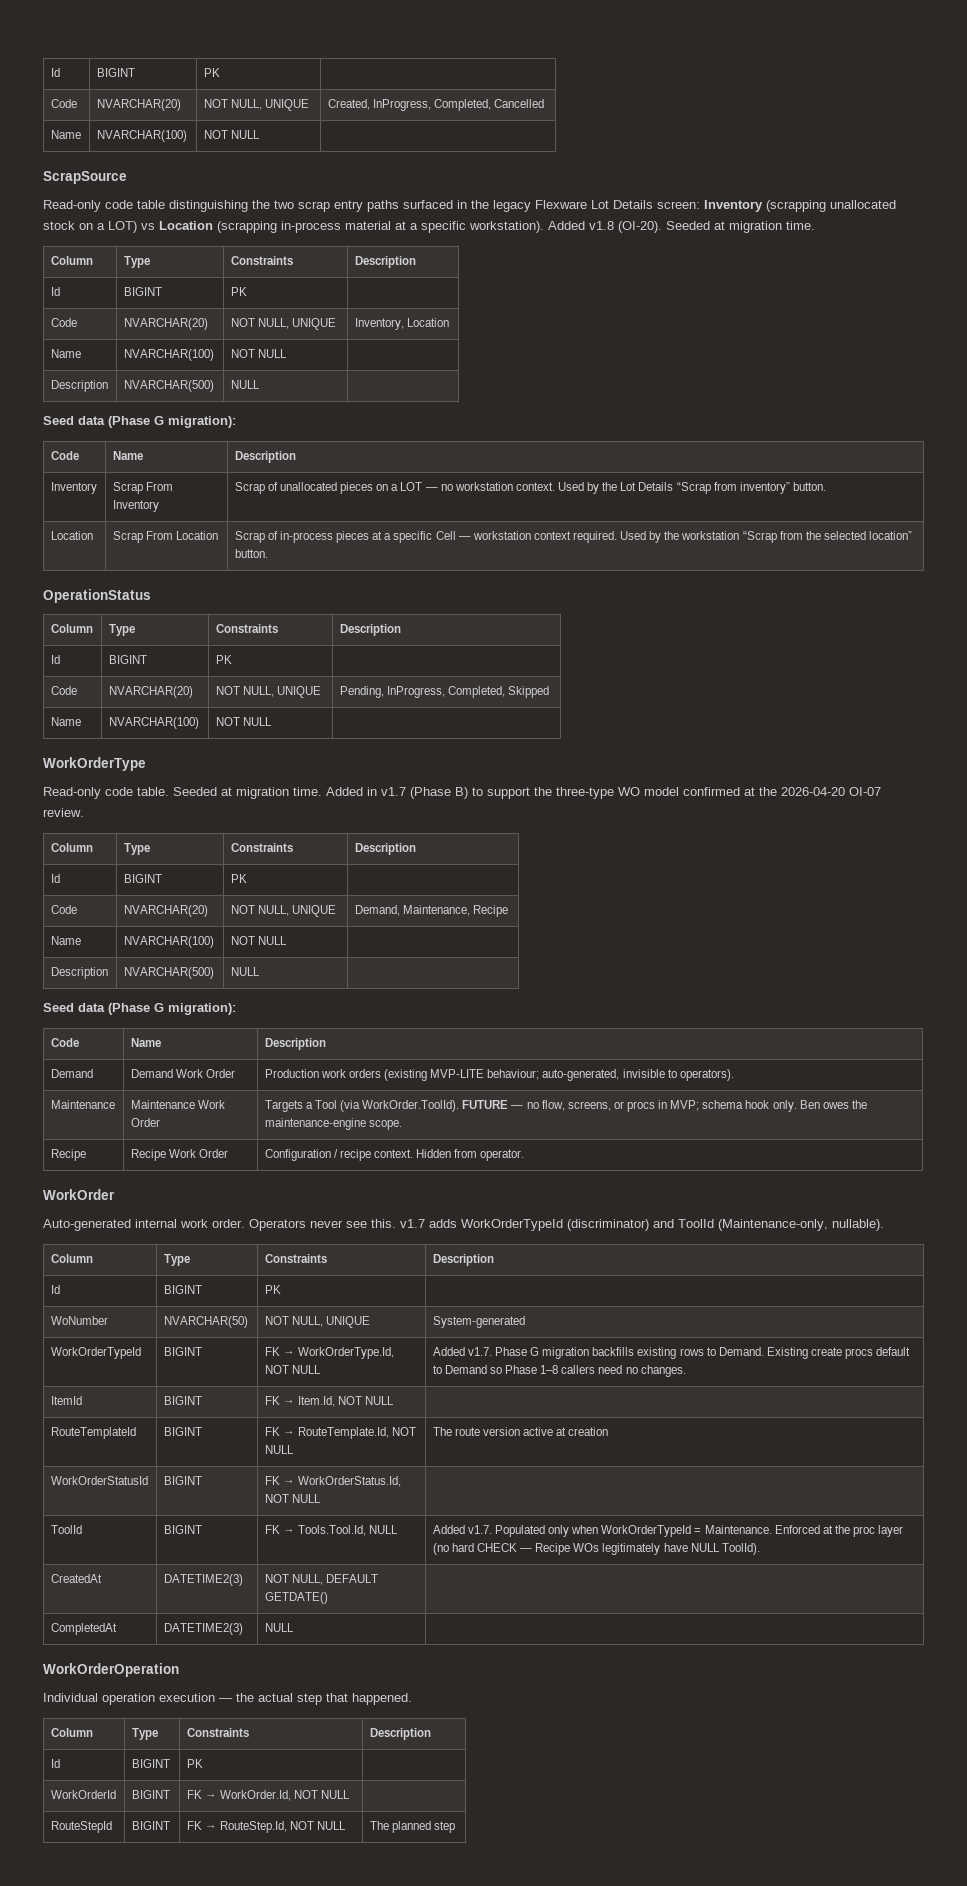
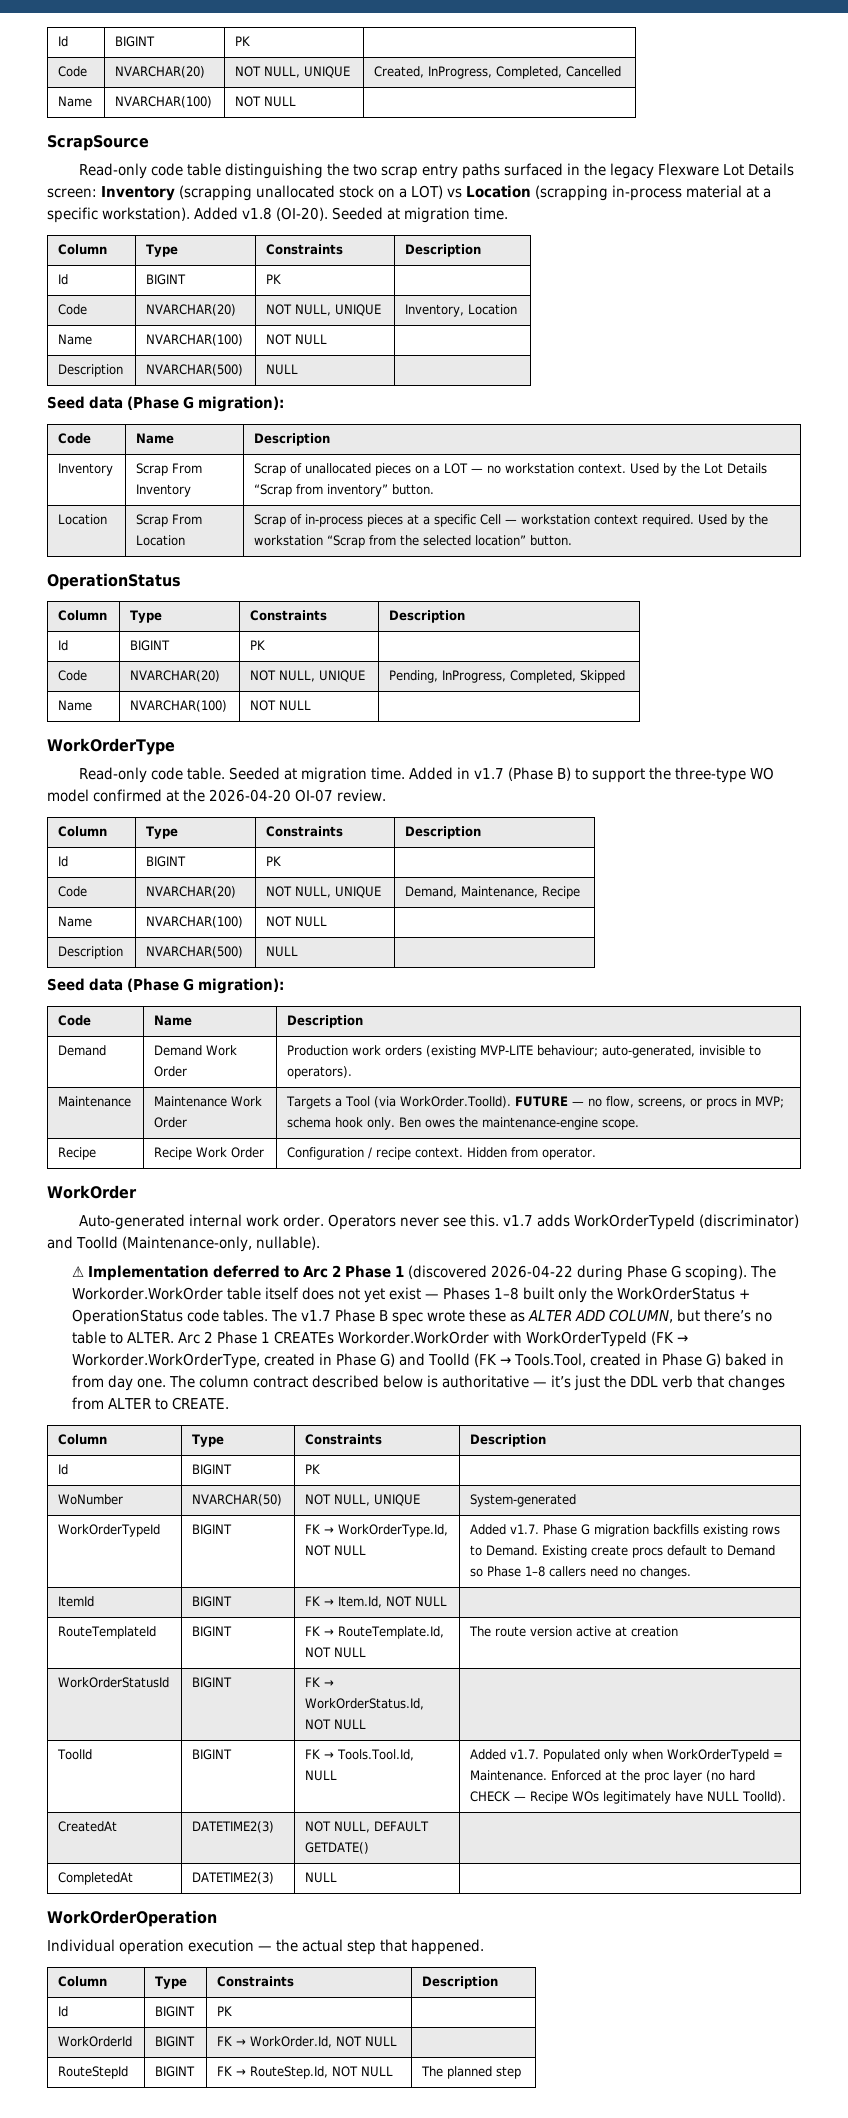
+ ⚠ Implementation deferred to Arc 2 Phase 1 (discovered 2026-04-22 during Phase G scoping). The Workorder.WorkOrder table itself does not yet exist — Phases 1–8 built only the WorkOrderStatus + OperationStatus code tables. The v1.7 Phase B spec wrote these as ALTER ADD COLUMN, but there’s no table to ALTER. Arc 2 Phase 1 CREATEs Workorder.WorkOrder with WorkOrderTypeId (FK → Workorder.WorkOrderType, created in Phase G) and ToolId (FK → Tools.Tool, created in Phase G) baked in from day one. The column contract described below is authoritative — it’s just the DDL verb that changes from ALTER to CREATE.

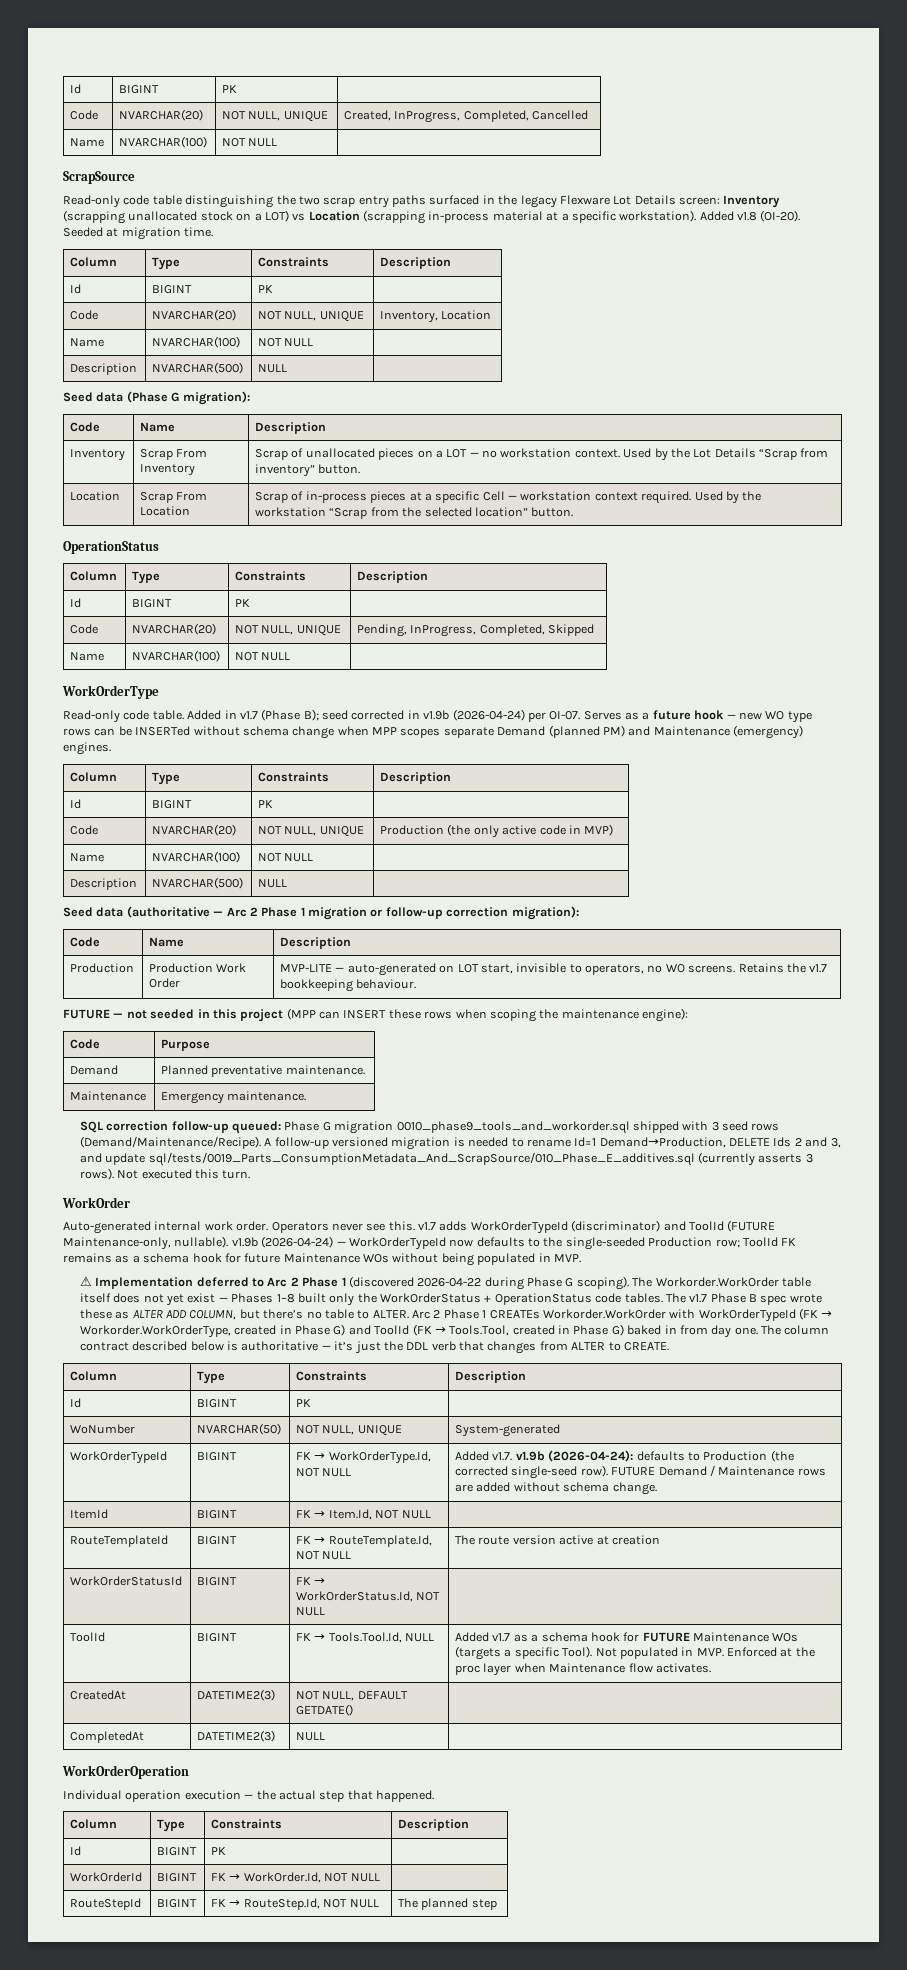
- Seeded at migration time. Added in v1.7 (Phase B) to support the three-type WO model confirmed at the 2026-04-20 OI-07 review.
+ Added in v1.7 (Phase B); seed corrected in v1.9b (2026-04-24) per OI-07. Serves as a future hook — new WO type rows can be INSERTed without schema change when MPP scopes separate Demand (planned PM) and Maintenance (emergency) engines.
- Code | NVARCHAR(20) | NOT NULL, UNIQUE | Demand, Maintenance, Recipe
+ Code | NVARCHAR(20) | NOT NULL, UNIQUE | Production (the only active code in MVP)
  Name | NVARCHAR(100) | NOT NULL |
  Description | NVARCHAR(500) | NULL |
- Seed data (Phase G migration):
+ Seed data (authoritative — Arc 2 Phase 1 migration or follow-up correction migration):
  Code | Name | Description
- Demand | Demand Work Order | Production work orders (existing MVP-LITE behaviour; auto-generated, invisible to operators).
- Maintenance | Maintenance Work Order | Targets a Tool (via WorkOrder.ToolId). FUTURE — no flow, screens, or procs in MVP; schema hook only. Ben owes the maintenance-engine scope.
- Recipe | Recipe Work Order | Configuration / recipe context. Hidden from operator.
+ Production | Production Work Order | MVP-LITE — auto-generated on LOT start, invisible to operators, no WO screens. Retains the v1.7 bookkeeping behaviour.
+ FUTURE — not seeded in this project (MPP can INSERT these rows when scoping the maintenance engine):
+ Code | Purpose
+ Demand | Planned preventative maintenance.
+ Maintenance | Emergency maintenance.
+ SQL correction follow-up queued: Phase G migration 0010_phase9_tools_and_workorder.sql shipped with 3 seed rows (Demand/Maintenance/Recipe). A follow-up versioned migration is needed to rename Id=1 Demand→Production, DELETE Ids 2 and 3, and update sql/tests/0019_Parts_ConsumptionMetadata_And_ScrapSource/010_Phase_E_additives.sql (currently asserts 3 rows). Not executed this turn.
- Operators never see this. v1.7 adds WorkOrderTypeId (discriminator) and ToolId (Maintenance-only, nullable).
+ Operators never see this. v1.7 adds WorkOrderTypeId (discriminator) and ToolId (FUTURE Maintenance-only, nullable). v1.9b (2026-04-24) — WorkOrderTypeId now defaults to the single-seeded Production row; ToolId FK remains as a schema hook for future Maintenance WOs without being populated in MVP.
- WorkOrderTypeId | BIGINT | FK → WorkOrderType.Id, NOT NULL | Added v1.7. Phase G migration backfills existing rows to Demand. Existing create procs default to Demand so Phase 1–8 callers need no changes.
+ WorkOrderTypeId | BIGINT | FK → WorkOrderType.Id, NOT NULL | Added v1.7. v1.9b (2026-04-24): defaults to Production (the corrected single-seed row). FUTURE Demand / Maintenance rows are added without schema change.
- ToolId | BIGINT | FK → Tools.Tool.Id, NULL | Added v1.7. Populated only when WorkOrderTypeId = Maintenance. Enforced at the proc layer (no hard CHECK — Recipe WOs legitimately have NULL ToolId).
+ ToolId | BIGINT | FK → Tools.Tool.Id, NULL | Added v1.7 as a schema hook for FUTURE Maintenance WOs (targets a specific Tool). Not populated in MVP. Enforced at the proc layer when Maintenance flow activates.

